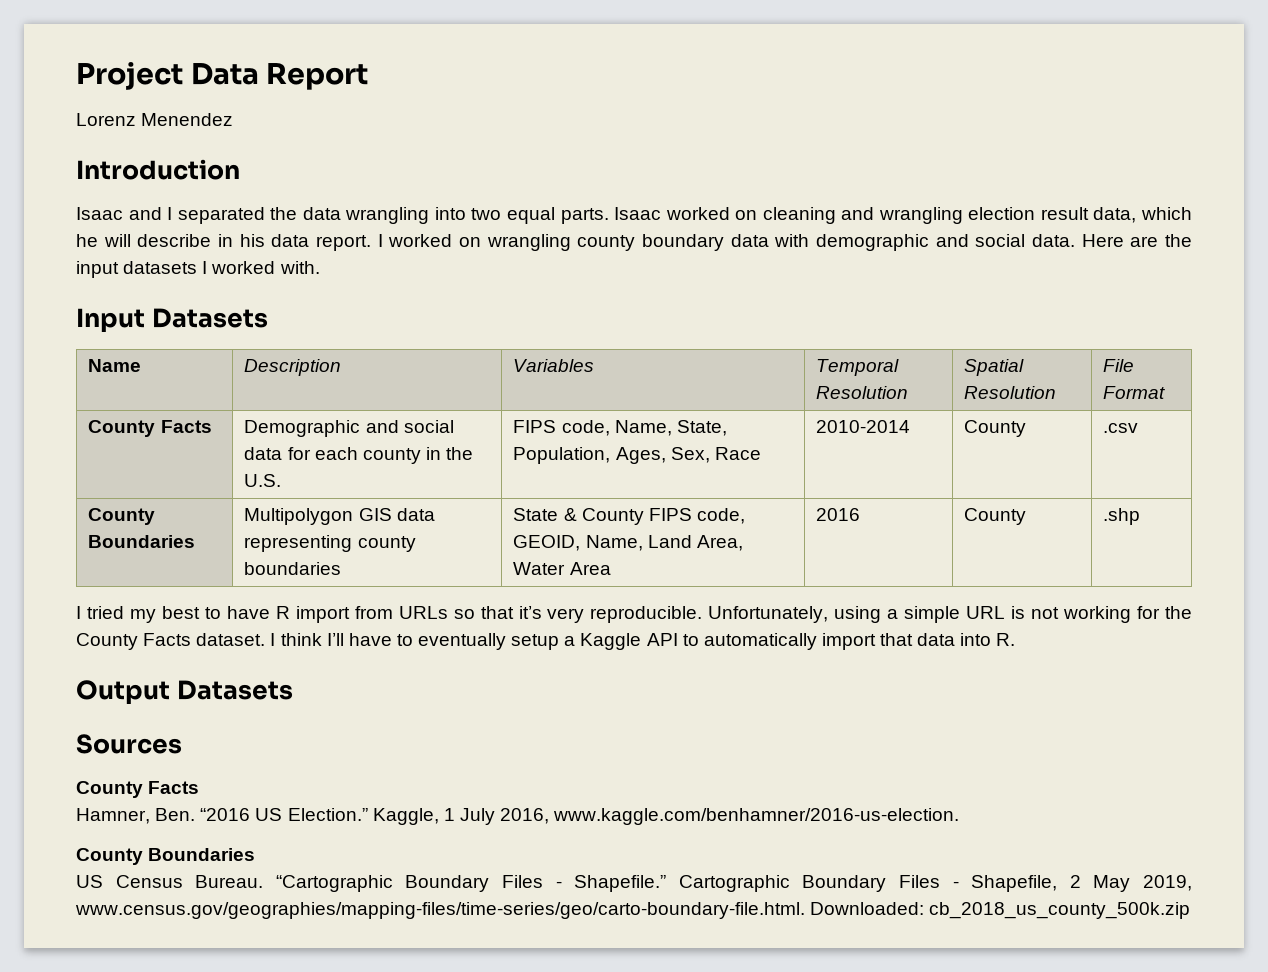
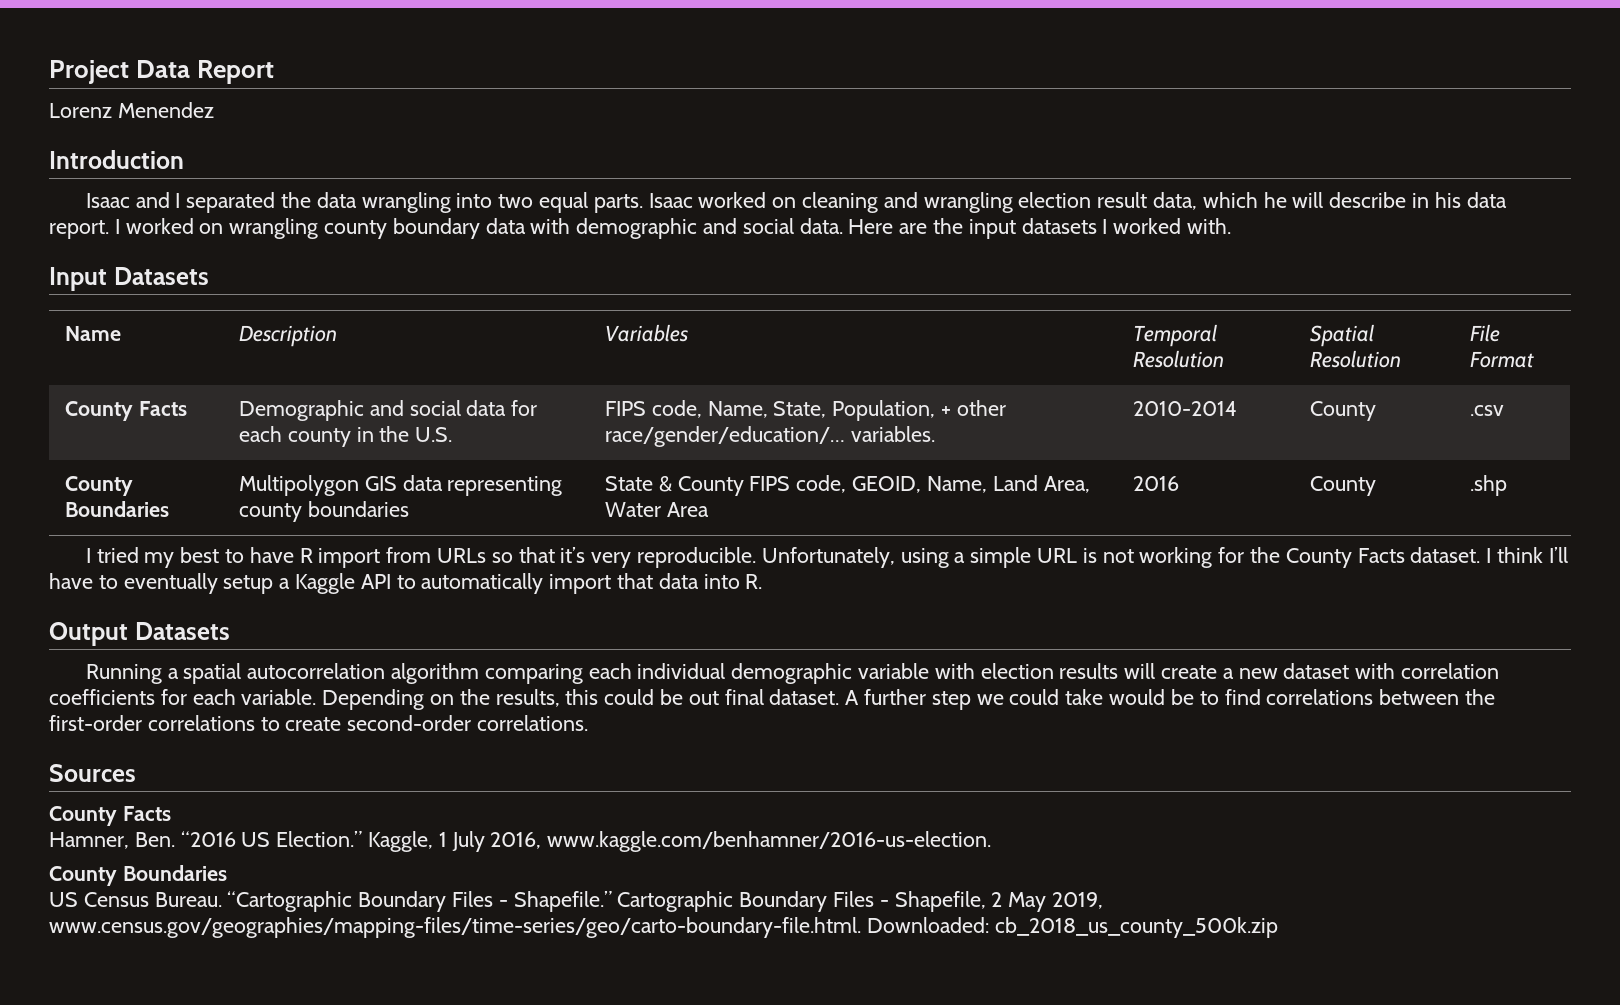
- County Facts | Demographic and social data for each county in the U.S. | FIPS code, Name, State, Population, Ages, Sex, Race | 2010-2014 | County | .csv
+ County Facts | Demographic and social data for each county in the U.S. | FIPS code, Name, State, Population, + other race/gender/education/… variables. | 2010-2014 | County | .csv
+ Running a spatial autocorrelation algorithm comparing each individual demographic variable with election results will create a new dataset with correlation coefficients for each variable. Depending on the results, this could be out final dataset. A further step we could take would be to find correlations between the first-order correlations to create second-order correlations.

